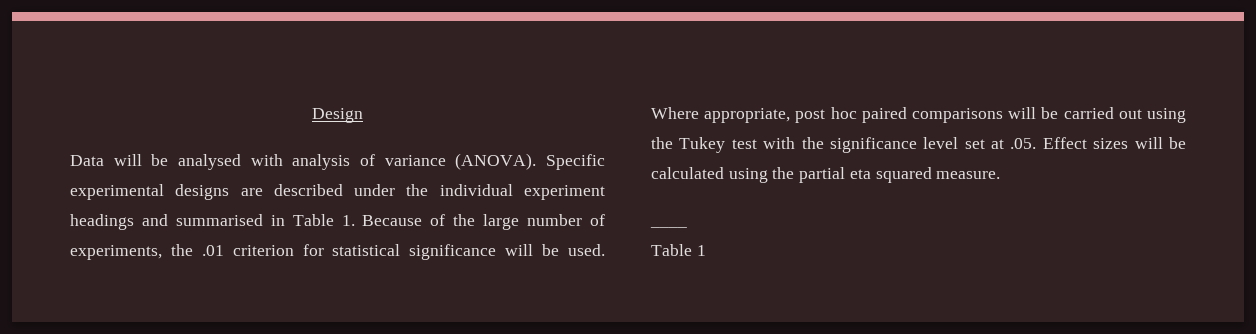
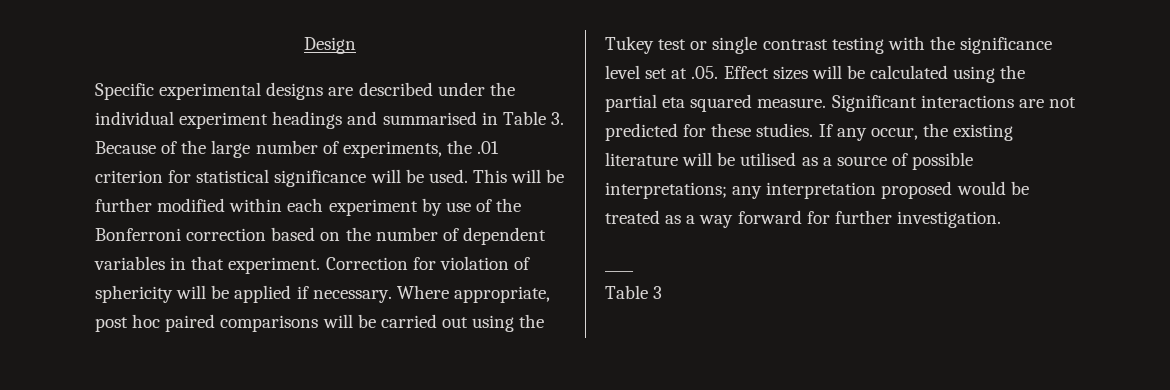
- Data will be analysed with analysis of variance (ANOVA). Specific experimental designs are described under the individual experiment headings and summarised in Table 1. Because of the large number of experiments, the .01 criterion for statistical significance will be used.
+ Specific experimental designs are described under the individual experiment headings and summarised in Table 3. Because of the large number of experiments, the .01 criterion for statistical significance will be used.
+ This will be further modified within each experiment by use of the Bonferroni correction based on the number of dependent variables in that experiment. Correction for violation of sphericity will be applied if necessary.
- Where appropriate, post hoc paired comparisons will be carried out using the Tukey test with the significance level set at .05. Effect sizes will be calculated using the partial eta squared measure.
+ Where appropriate, post hoc paired comparisons will be carried out using the Tukey test or single contrast testing with the significance level set at .05. Effect sizes will be calculated using the partial eta squared measure. Significant interactions are not predicted for these studies. If any occur, the existing literature will be utilised as a source of possible interpretations; any interpretation proposed would be treated as a way forward for further investigation.
- Table 1
+ Table 3

